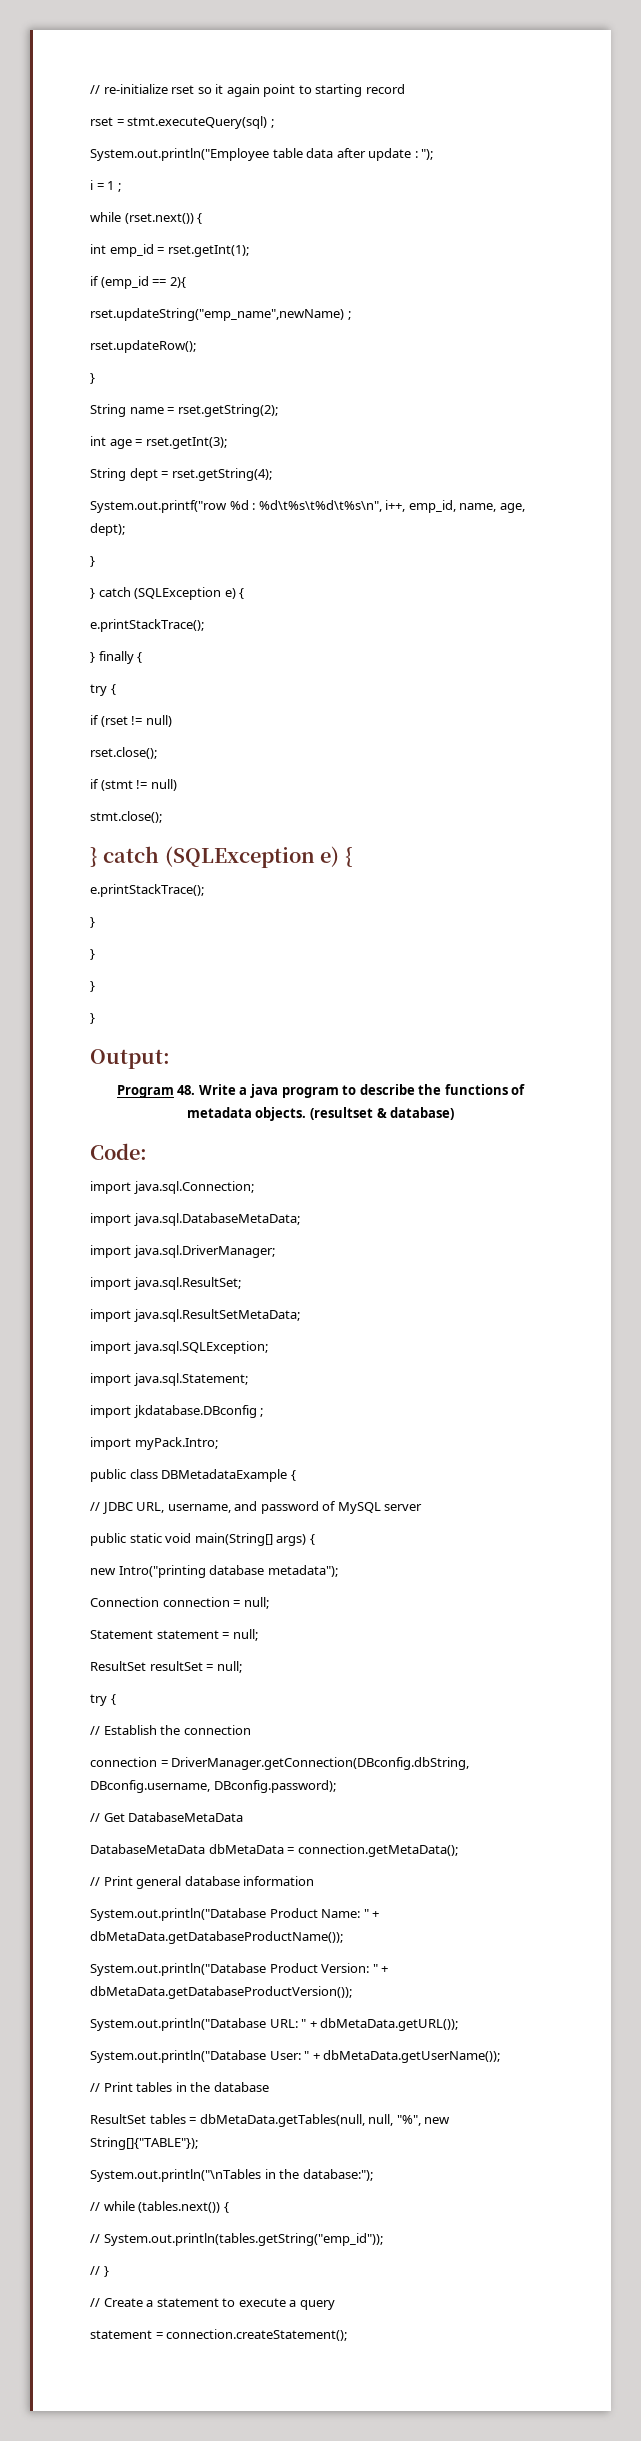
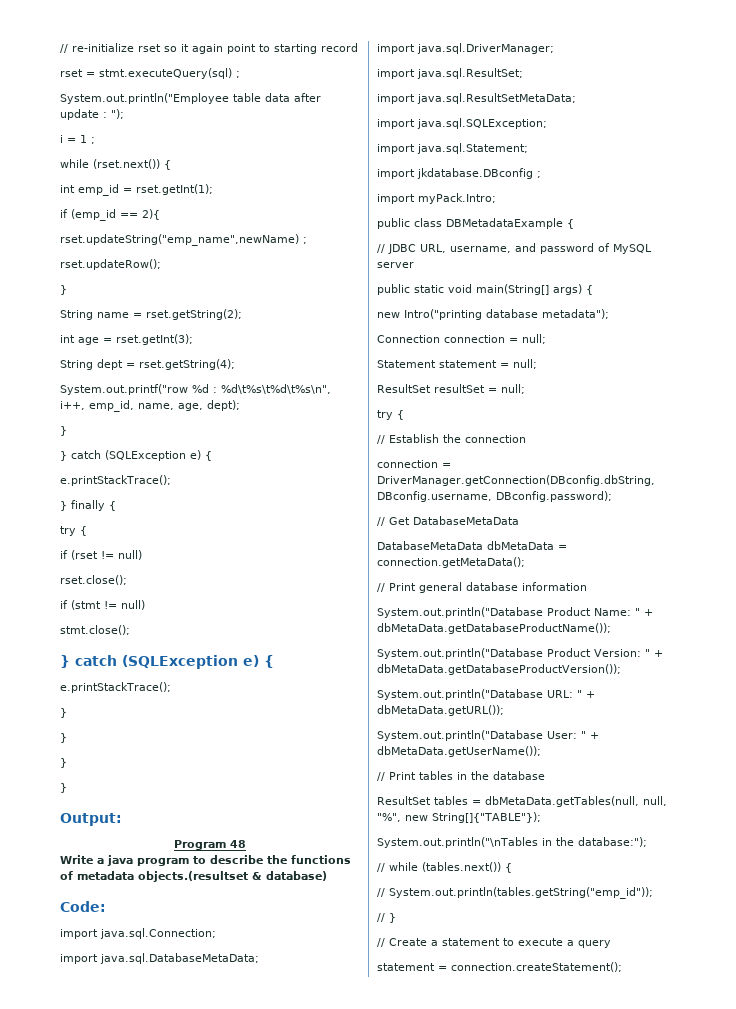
- Program 48. Write a java program to describe the functions of metadata objects. (resultset & database)
+ Program 48
+ Write a java program to describe the functions of metadata objects.(resultset & database)

